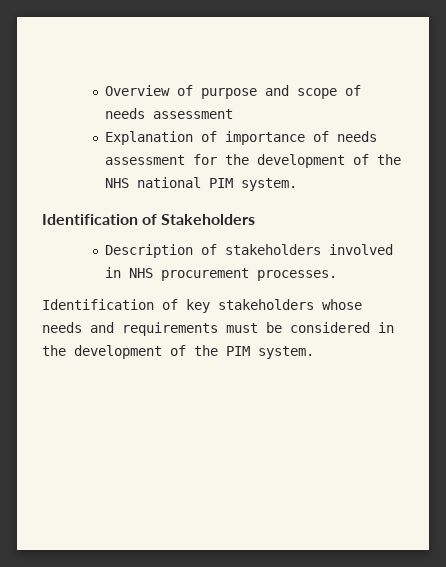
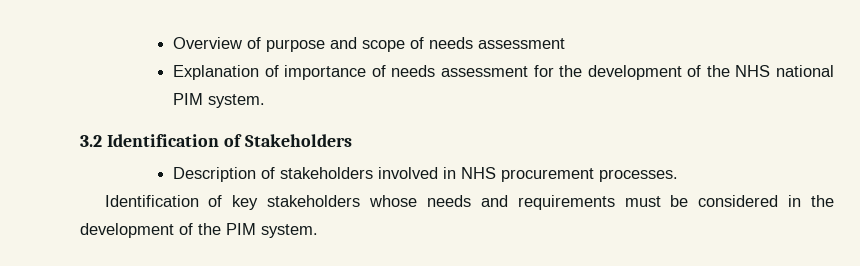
- Identification of Stakeholders
+ 3.2 Identification of Stakeholders

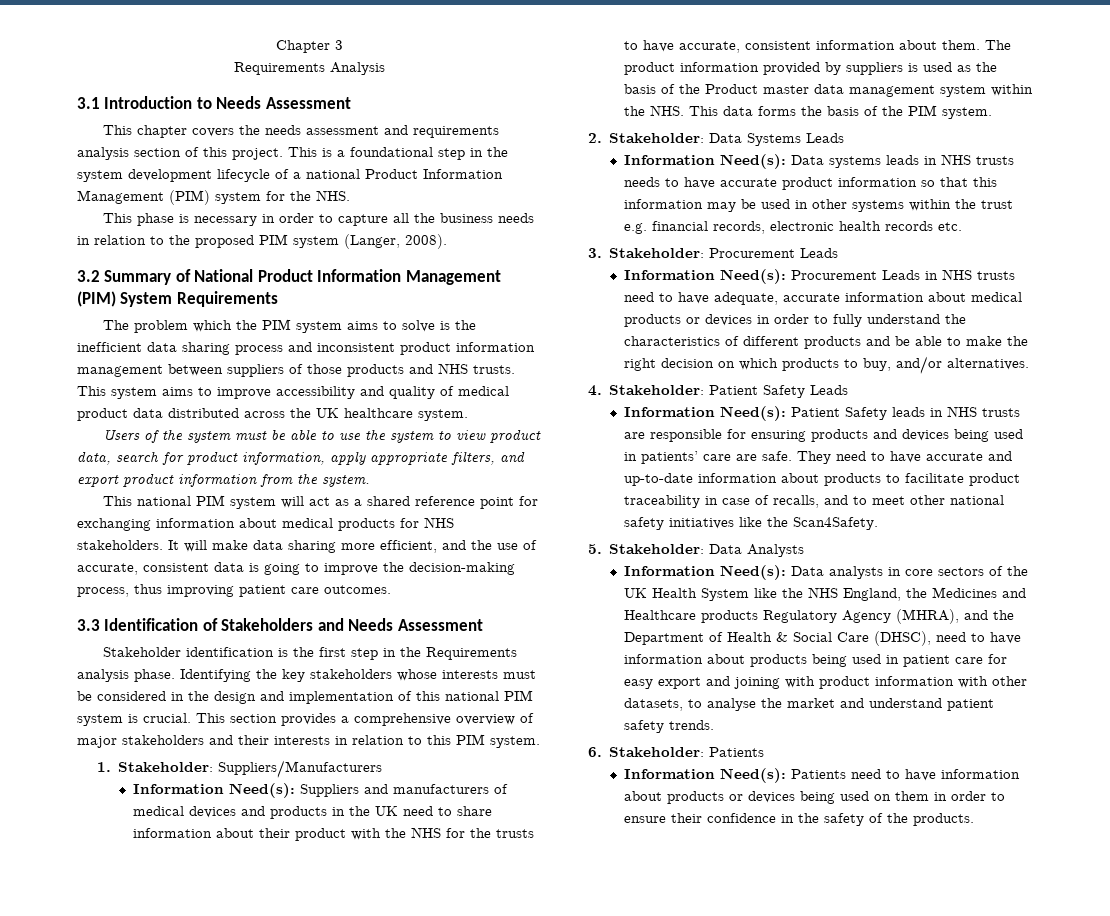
- Overview of purpose and scope of needs assessment
- Explanation of importance of needs assessment for the development of the NHS national PIM system.
- 3.2 Identification of Stakeholders
- Description of stakeholders involved in NHS procurement processes.
- Identification of key stakeholders whose needs and requirements must be considered in the development of the PIM system.
+ Chapter 3
+ Requirements Analysis
+ 3.1 Introduction to Needs Assessment
+ This chapter covers the needs assessment and requirements analysis section of this project. This is a foundational step in the system development lifecycle of a national Product Information Management (PIM) system for the NHS.
+ This phase is necessary in order to capture all the business needs in relation to the proposed PIM system (Langer, 2008).
+ 3.2 Summary of National Product Information Management (PIM) System Requirements
+ The problem which the PIM system aims to solve is the inefficient data sharing process and inconsistent product information management between suppliers of those products and NHS trusts. This system aims to improve accessibility and quality of medical product data distributed across the UK healthcare system.
+ Users of the system must be able to use the system to view product data, search for product information, apply appropriate filters, and export product information from the system.
+ This national PIM system will act as a shared reference point for exchanging information about medical products for NHS stakeholders. It will make data sharing more efficient, and the use of accurate, consistent data is going to improve the decision-making process, thus improving patient care outcomes.
+ 3.3 Identification of Stakeholders and Needs Assessment
+ Stakeholder identification is the first step in the Requirements analysis phase. Identifying the key stakeholders whose interests must be considered in the design and implementation of this national PIM system is crucial. This section provides a comprehensive overview of major stakeholders and their interests in relation to this PIM system.
+ 1. Stakeholder: Suppliers/Manufacturers
+ Information Need(s): Suppliers and manufacturers of medical devices and products in the UK need to share information about their product with the NHS for the trusts to have accurate, consistent information about them. The product information provided by suppliers is used as the basis of the Product master data management system within the NHS. This data forms the basis of the PIM system.
+ 2. Stakeholder: Data Systems Leads
+ Information Need(s): Data systems leads in NHS trusts needs to have accurate product information so that this information may be used in other systems within the trust e.g. financial records, electronic health records etc.
+ 3. Stakeholder: Procurement Leads
+ Information Need(s): Procurement Leads in NHS trusts need to have adequate, accurate information about medical products or devices in order to fully understand the characteristics of different products and be able to make the right decision on which products to buy, and/or alternatives.
+ 4. Stakeholder: Patient Safety Leads
+ Information Need(s): Patient Safety leads in NHS trusts are responsible for ensuring products and devices being used in patients’ care are safe. They need to have accurate and up-to-date information about products to facilitate product traceability in case of recalls, and to meet other national safety initiatives like the Scan4Safety.
+ 5. Stakeholder: Data Analysts
+ Information Need(s): Data analysts in core sectors of the UK Health System like the NHS England, the Medicines and Healthcare products Regulatory Agency (MHRA), and the Department of Health & Social Care (DHSC), need to have information about products being used in patient care for easy export and joining with product information with other datasets, to analyse the market and understand patient safety trends.
+ 6. Stakeholder: Patients
+ Information Need(s): Patients need to have information about products or devices being used on them in order to ensure their confidence in the safety of the products.

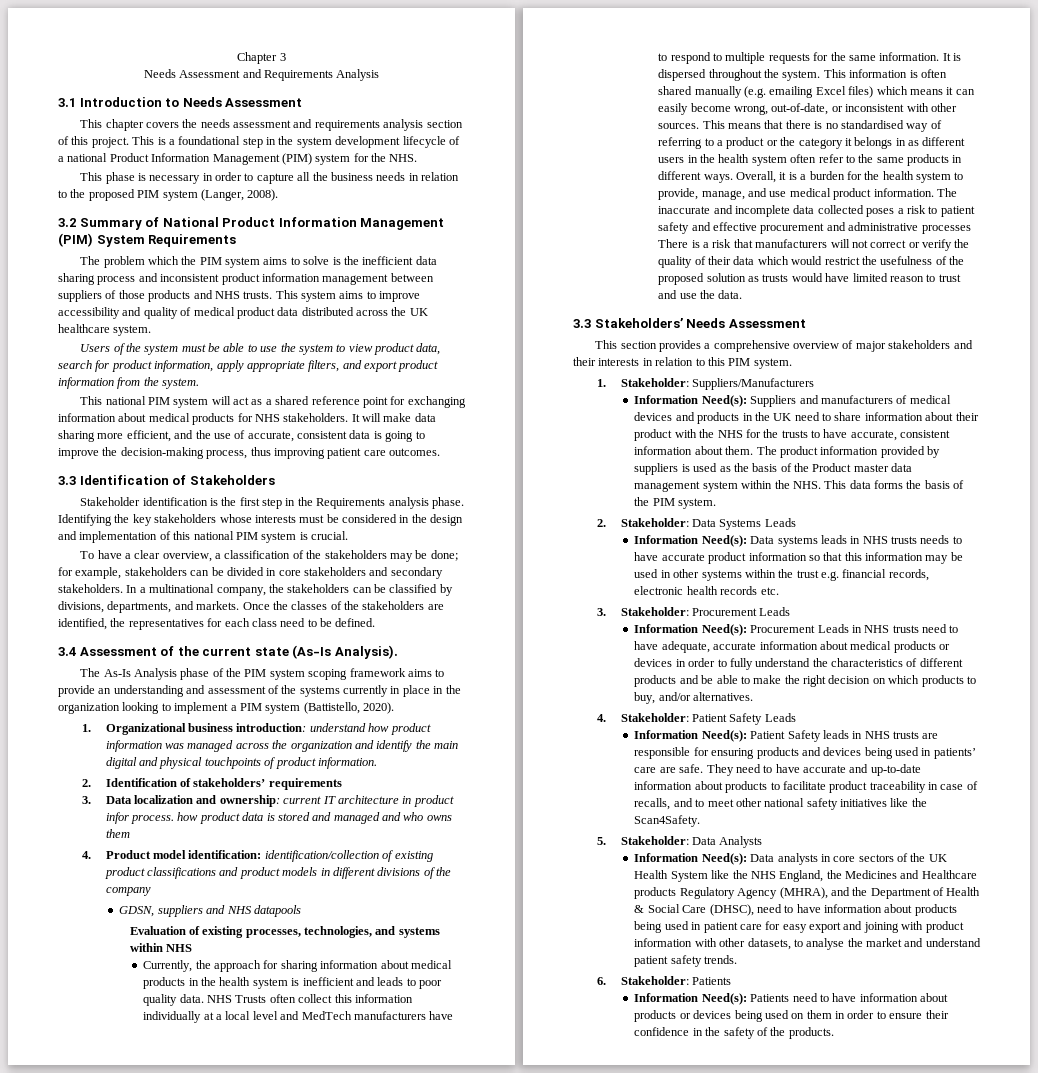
- Requirements Analysis
+ Needs Assessment and Requirements Analysis
- 3.3 Identification of Stakeholders and Needs Assessment
+ 3.3 Identification of Stakeholders
- Identifying the key stakeholders whose interests must be considered in the design and implementation of this national PIM system is crucial. This section provides a comprehensive overview of major stakeholders and their interests in relation to this PIM system.
+ Identifying the key stakeholders whose interests must be considered in the design and implementation of this national PIM system is crucial.
+ To have a clear overview, a classification of the stakeholders may be done; for example, stakeholders can be divided in core stakeholders and secondary stakeholders. In a multinational company, the stakeholders can be classified by divisions, departments, and markets. Once the classes of the stakeholders are identified, the representatives for each class need to be defined.
+ 3.4 Assessment of the current state (As-Is Analysis).
+ The As-Is Analysis phase of the PIM system scoping framework aims to provide an understanding and assessment of the systems currently in place in the organization looking to implement a PIM system (Battistello, 2020).
+ 1. Organizational business introduction: understand how product information was managed across the organization and identify the main digital and physical touchpoints of product information.
+ 2. Identification of stakeholders’ requirements
+ 3. Data localization and ownership: current IT architecture in product infor process. how product data is stored and managed and who owns them
+ 4. Product model identification: identification/collection of existing product classifications and product models in different divisions of the company
+ GDSN, suppliers and NHS datapools
+ Evaluation of existing processes, technologies, and systems within NHS
+ Currently, the approach for sharing information about medical products in the health system is inefficient and leads to poor quality data. NHS Trusts often collect this information individually at a local level and MedTech manufacturers have to respond to multiple requests for the same information. It is dispersed throughout the system. This information is often shared manually (e.g. emailing Excel files) which means it can easily become wrong, out-of-date, or inconsistent with other sources. This means that there is no standardised way of referring to a product or the category it belongs in as different users in the health system often refer to the same products in different ways. Overall, it is a burden for the health system to provide, manage, and use medical product information. The inaccurate and incomplete data collected poses a risk to patient safety and effective procurement and administrative processes There is a risk that manufacturers will not correct or verify the quality of their data which would restrict the usefulness of the proposed solution as trusts would have limited reason to trust and use the data.
+ 3.3 Stakeholders’ Needs Assessment
+ This section provides a comprehensive overview of major stakeholders and their interests in relation to this PIM system.

